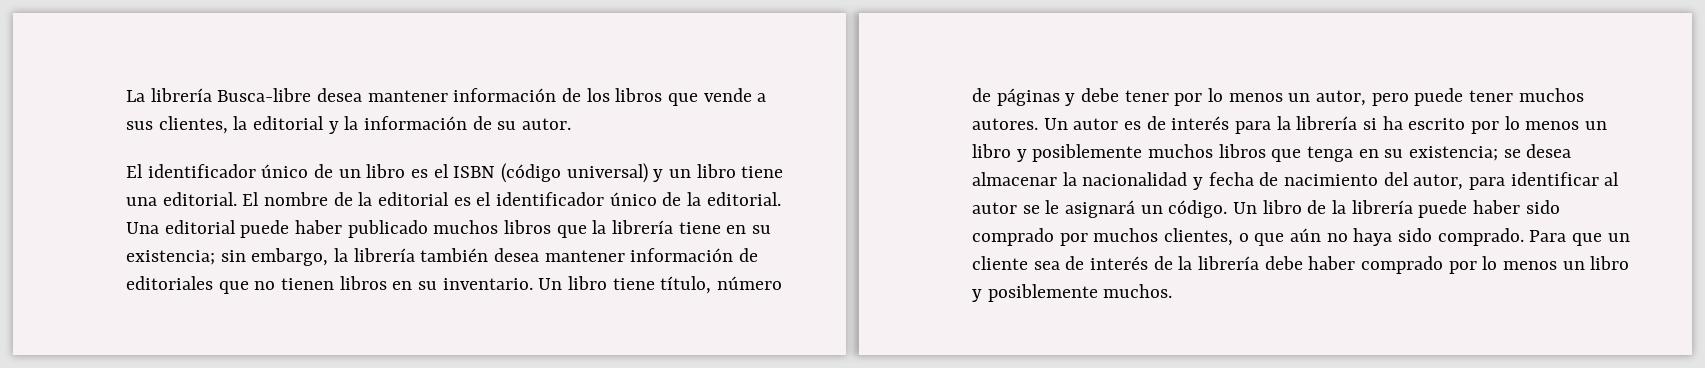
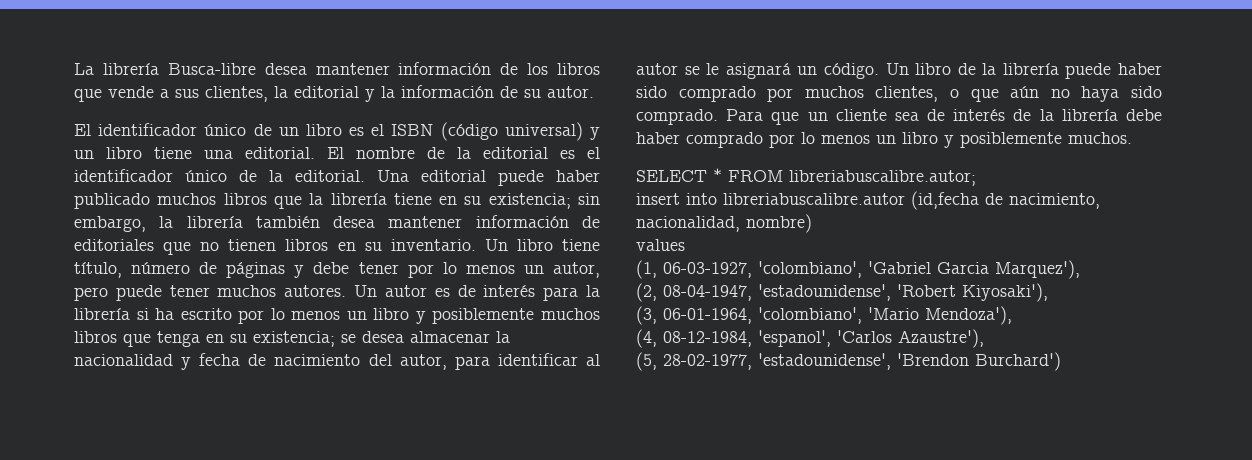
+ SELECT * FROM libreriabuscalibre.autor;
+ insert into libreriabuscalibre.autor (id,fecha de nacimiento, nacionalidad, nombre)
+ values
+ (1, 06-03-1927, 'colombiano', 'Gabriel Garcia Marquez'),
+ (2, 08-04-1947, 'estadounidense', 'Robert Kiyosaki'),
+ (3, 06-01-1964, 'colombiano', 'Mario Mendoza'),
+ (4, 08-12-1984, 'espanol', 'Carlos Azaustre'),
+ (5, 28-02-1977, 'estadounidense', 'Brendon Burchard')

